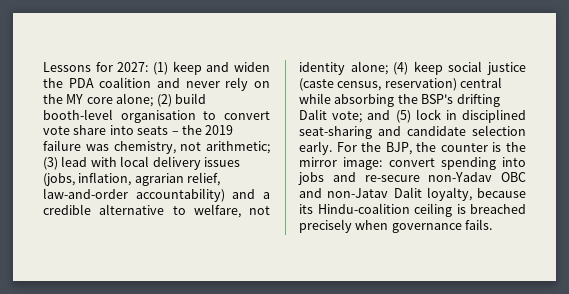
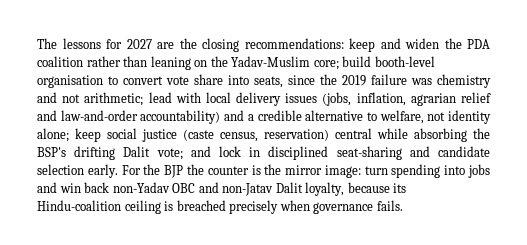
- Lessons for 2027: (1) keep and widen the PDA coalition and never rely on the MY core alone; (2) build booth-level organisation to convert vote share into seats – the 2019 failure was chemistry, not arithmetic;
+ The lessons for 2027 are the closing recommendations: keep and widen the PDA coalition rather than leaning on the Yadav-Muslim core; build booth-level organisation to convert vote share into seats, since the 2019 failure was chemistry and not arithmetic;
- (3) lead with local delivery issues (jobs, inflation, agrarian relief, law-and-order accountability) and a credible alternative to welfare, not identity alone;
+ lead with local delivery issues (jobs, inflation, agrarian relief and law-and-order accountability) and a credible alternative to welfare, not identity alone;
- (4) keep social justice (caste census, reservation) central while absorbing the BSP's drifting Dalit vote;
+ keep social justice (caste census, reservation) central while absorbing the BSP's drifting Dalit vote;
- and (5) lock in disciplined seat-sharing and candidate selection early.
+ and lock in disciplined seat-sharing and candidate selection early.
- For the BJP, the counter is the mirror image: convert spending into jobs and re-secure non-Yadav OBC and non-Jatav Dalit loyalty, because its Hindu-coalition ceiling is breached precisely when governance fails.
+ For the BJP the counter is the mirror image: turn spending into jobs and win back non-Yadav OBC and non-Jatav Dalit loyalty, because its Hindu-coalition ceiling is breached precisely when governance fails.

